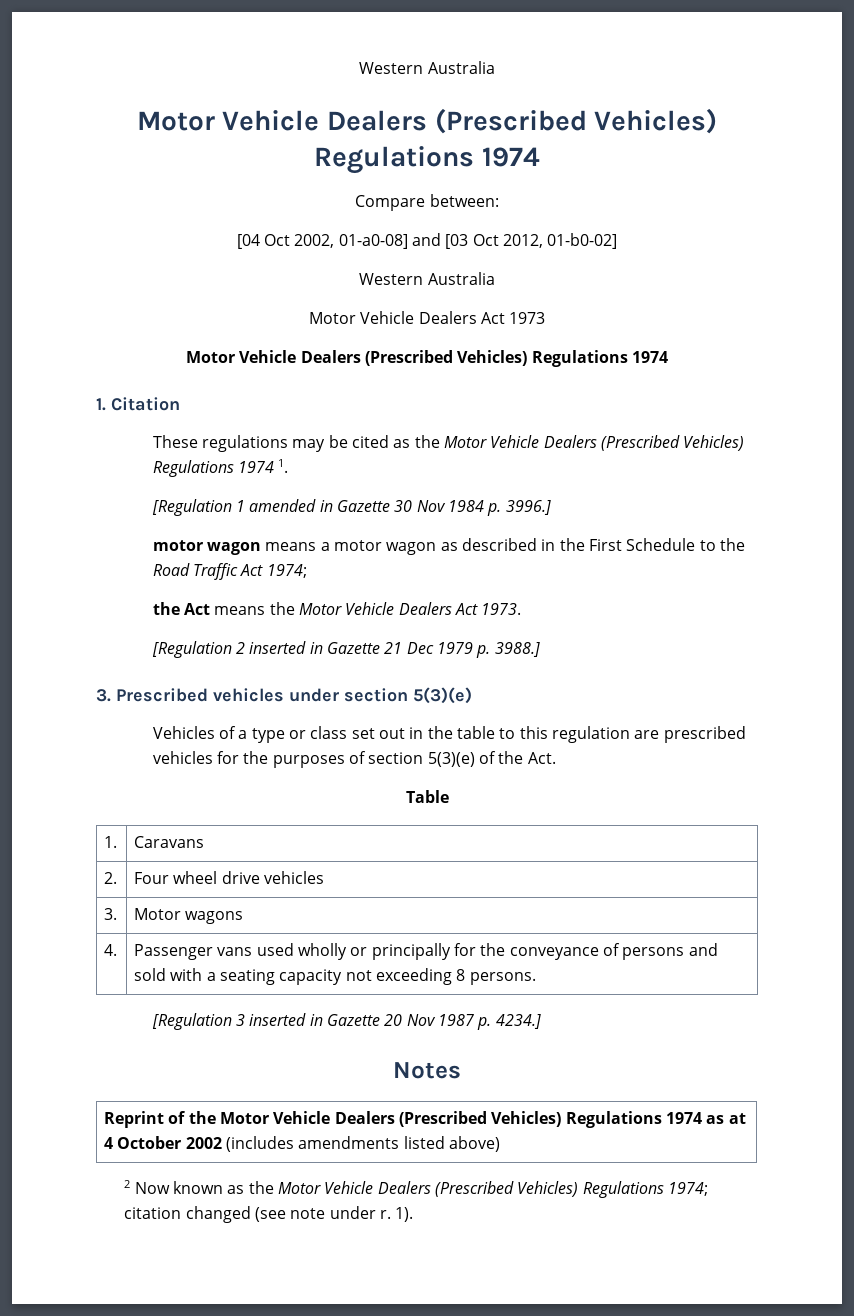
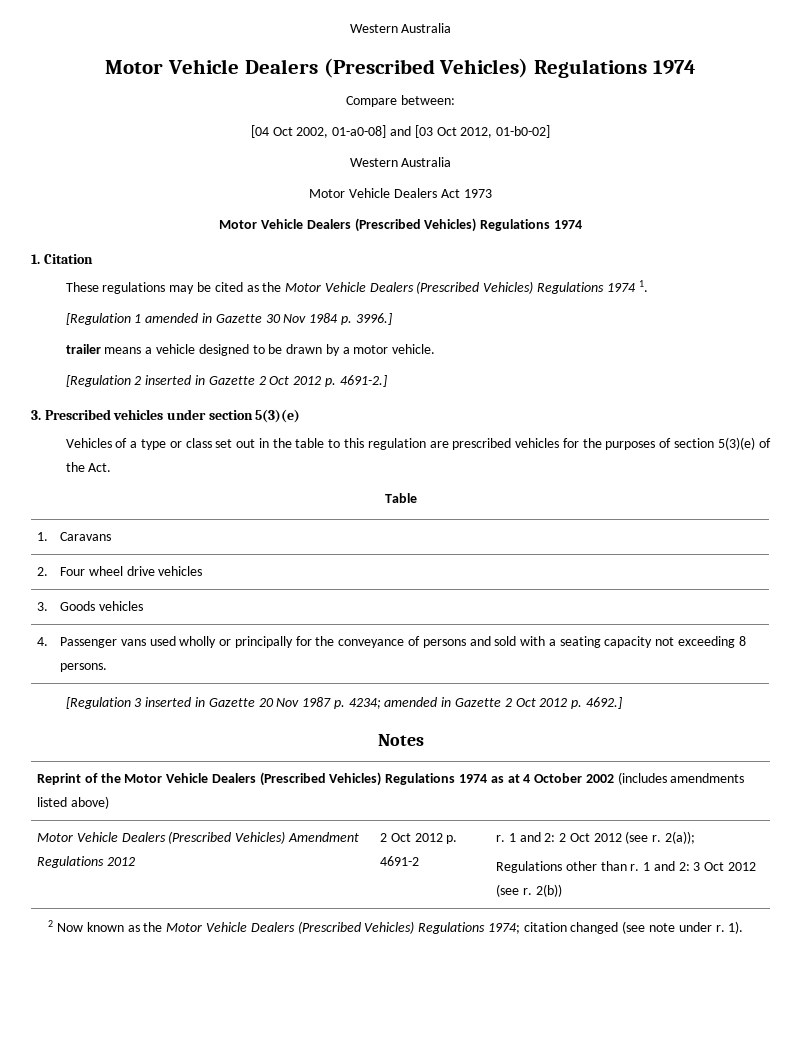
- motor wagon means a motor wagon as described in the First Schedule to the Road Traffic Act 1974;
- the Act means the Motor Vehicle Dealers Act 1973.
+ trailer means a vehicle designed to be drawn by a motor vehicle.
- [Regulation 2 inserted in Gazette 21 Dec 1979 p. 3988.]
+ [Regulation 2 inserted in Gazette 2 Oct 2012 p. 4691-2.]
- 3. | Motor wagons
+ 3. | Goods vehicles
- [Regulation 3 inserted in Gazette 20 Nov 1987 p. 4234.]
+ [Regulation 3 inserted in Gazette 20 Nov 1987 p. 4234; amended in Gazette 2 Oct 2012 p. 4692.]
+ Motor Vehicle Dealers (Prescribed Vehicles) Amendment Regulations 2012 | 2 Oct 2012 p. 4691-2 | r. 1 and 2: 2 Oct 2012 (see r. 2(a));
+ Regulations other than r. 1 and 2: 3 Oct 2012 (see r. 2(b))

